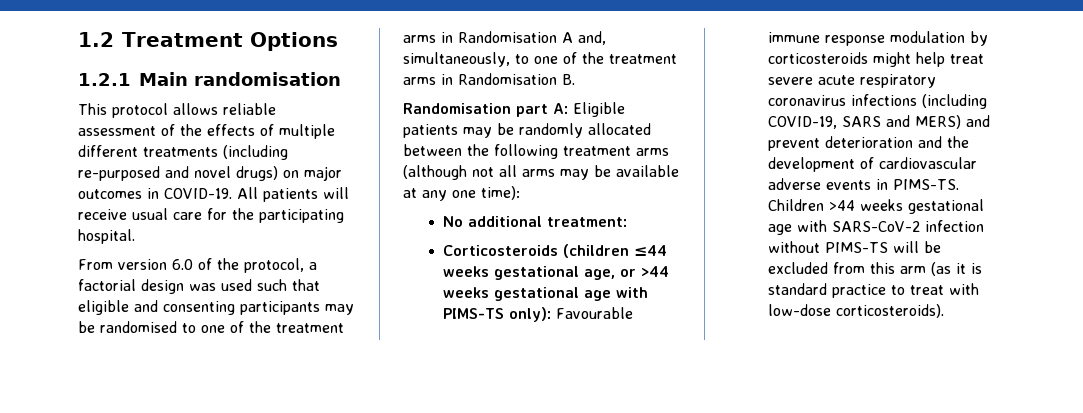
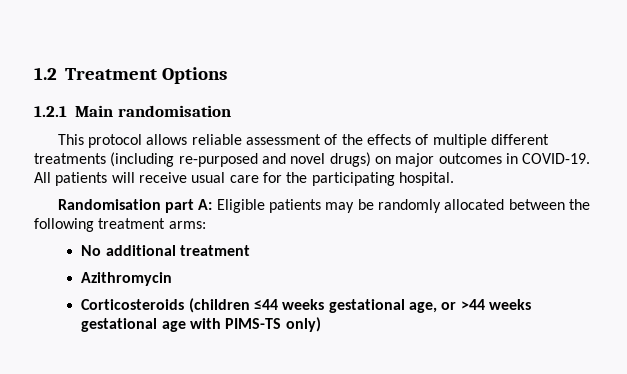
- From version 6.0 of the protocol, a factorial design was used such that eligible and consenting participants may be randomised to one of the treatment arms in Randomisation A and, simultaneously, to one of the treatment arms in Randomisation B.
- Randomisation part A: Eligible patients may be randomly allocated between the following treatment arms (although not all arms may be available at any one time):
+ Randomisation part A: Eligible patients may be randomly allocated between the following treatment arms:
- No additional treatment:
+ No additional treatment
+ Azithromycin
- Corticosteroids (children ≤44 weeks gestational age, or >44 weeks gestational age with PIMS-TS only): Favourable immune response modulation by corticosteroids might help treat severe acute respiratory coronavirus infections (including COVID-19, SARS and MERS) and prevent deterioration and the development of cardiovascular adverse events in PIMS-TS. Children >44 weeks gestational age with SARS-CoV-2 infection without PIMS-TS will be excluded from this arm (as it is standard practice to treat with low-dose corticosteroids).
+ Corticosteroids (children ≤44 weeks gestational age, or >44 weeks gestational age with PIMS-TS only)

